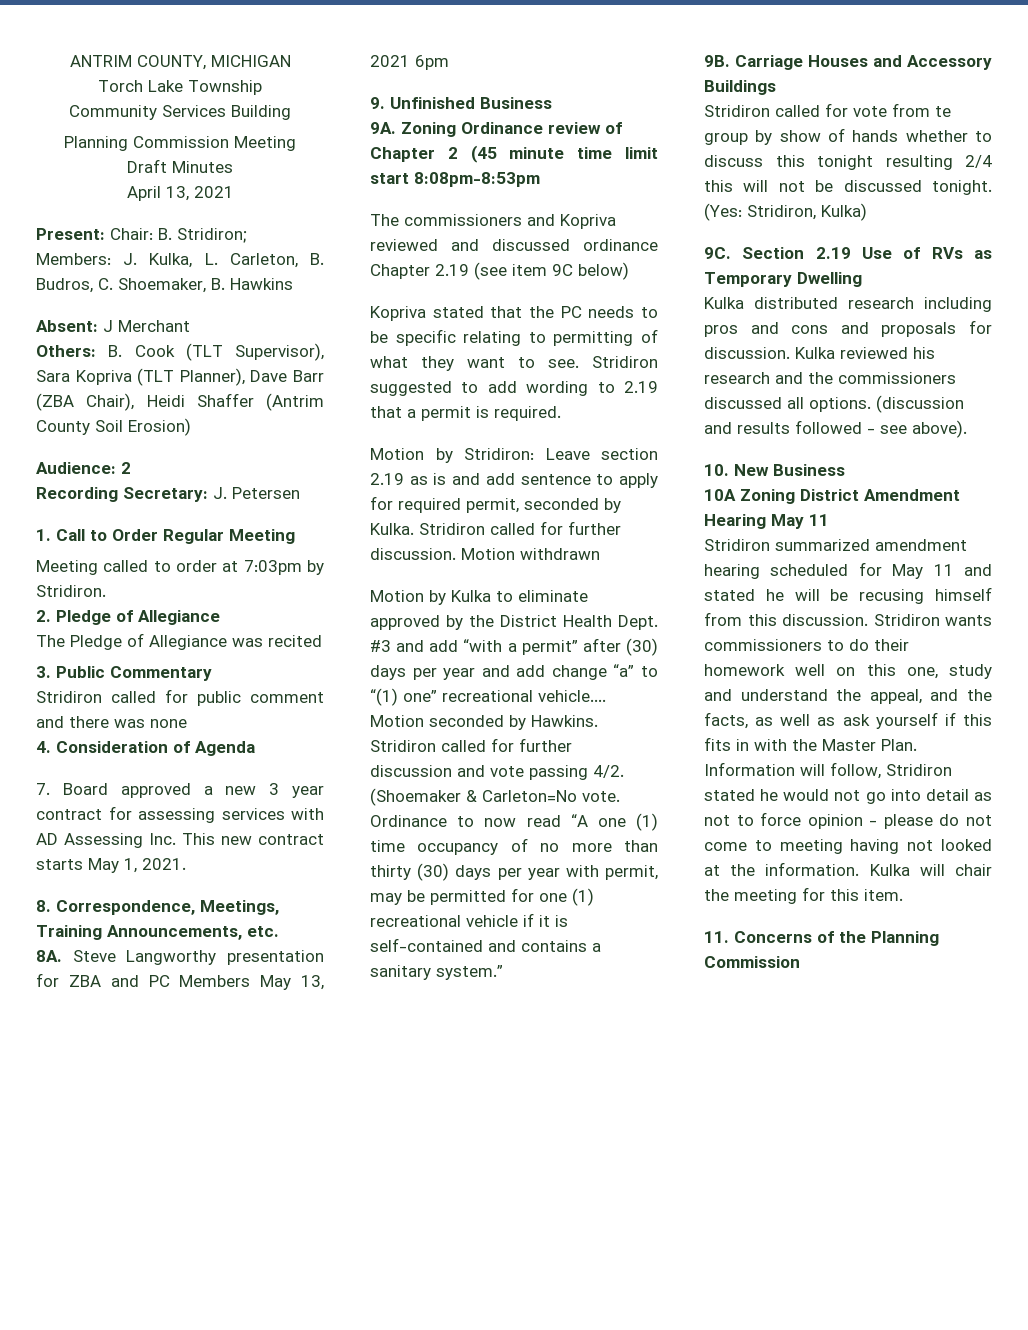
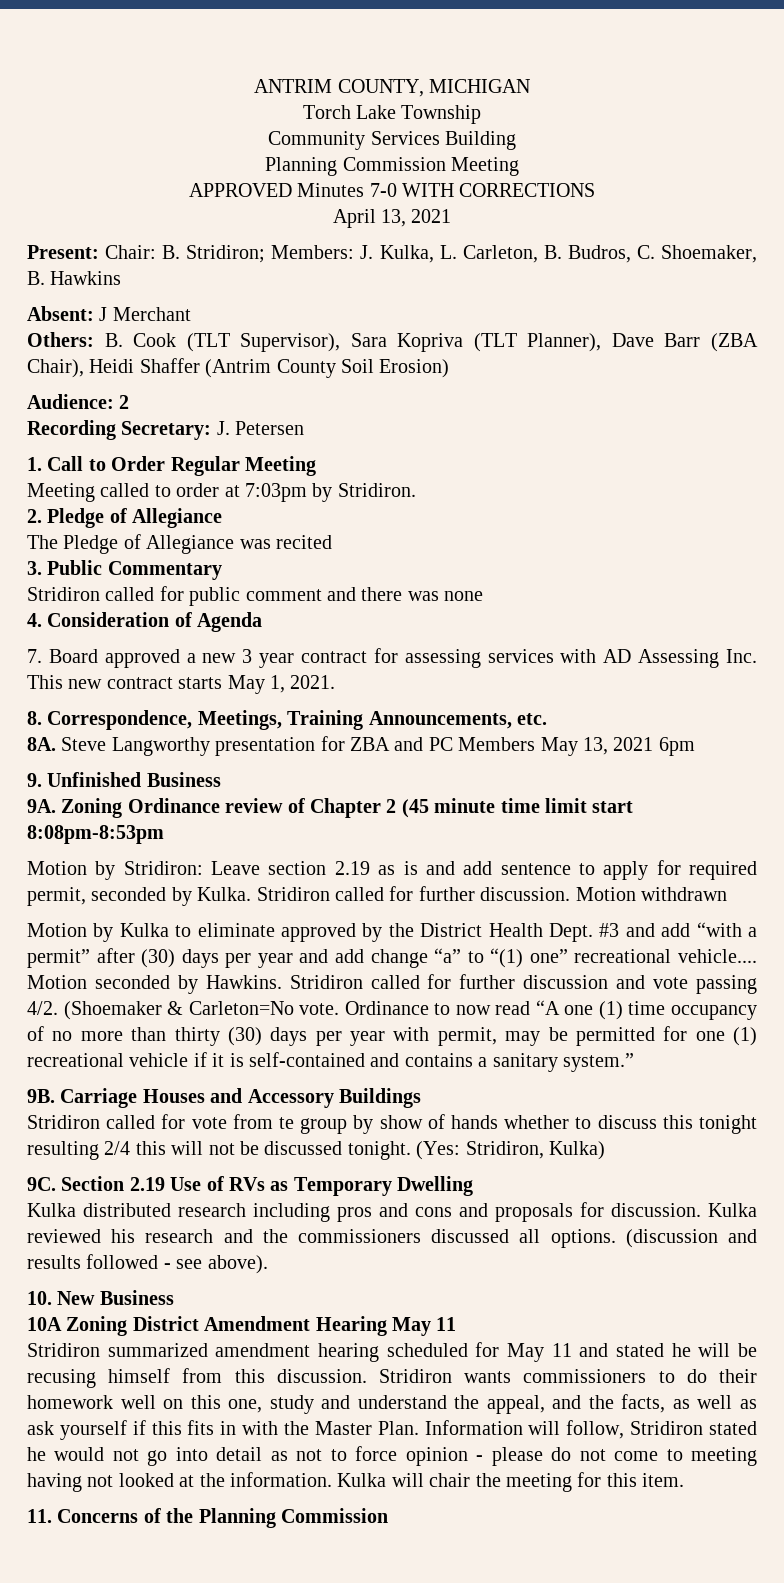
- Draft Minutes
+ APPROVED Minutes 7-0 WITH CORRECTIONS
- The commissioners and Kopriva reviewed and discussed ordinance Chapter 2.19 (see item 9C below)
- Kopriva stated that the PC needs to be specific relating to permitting of what they want to see. Stridiron suggested to add wording to 2.19 that a permit is required.

